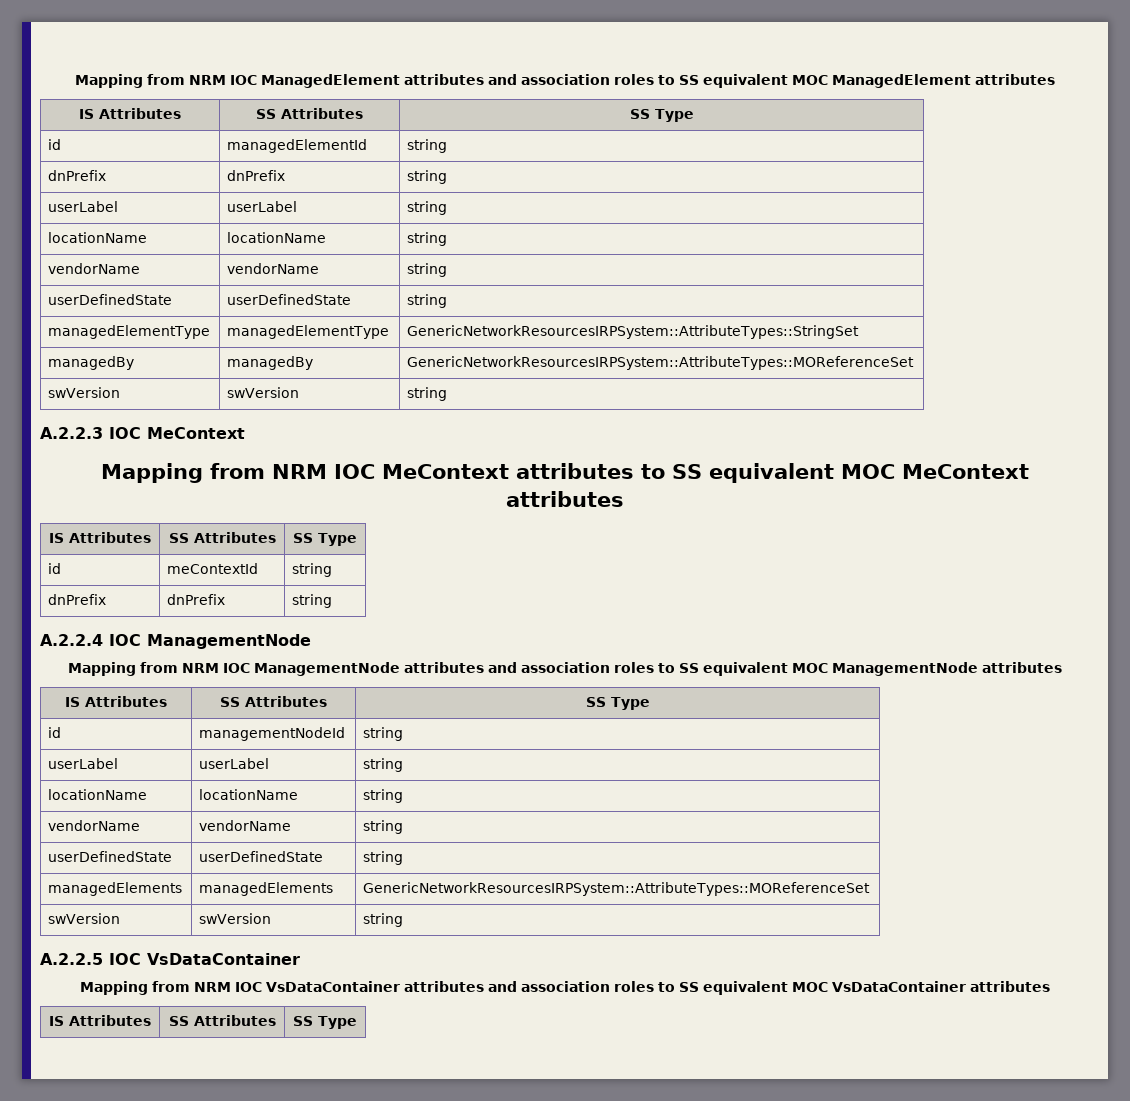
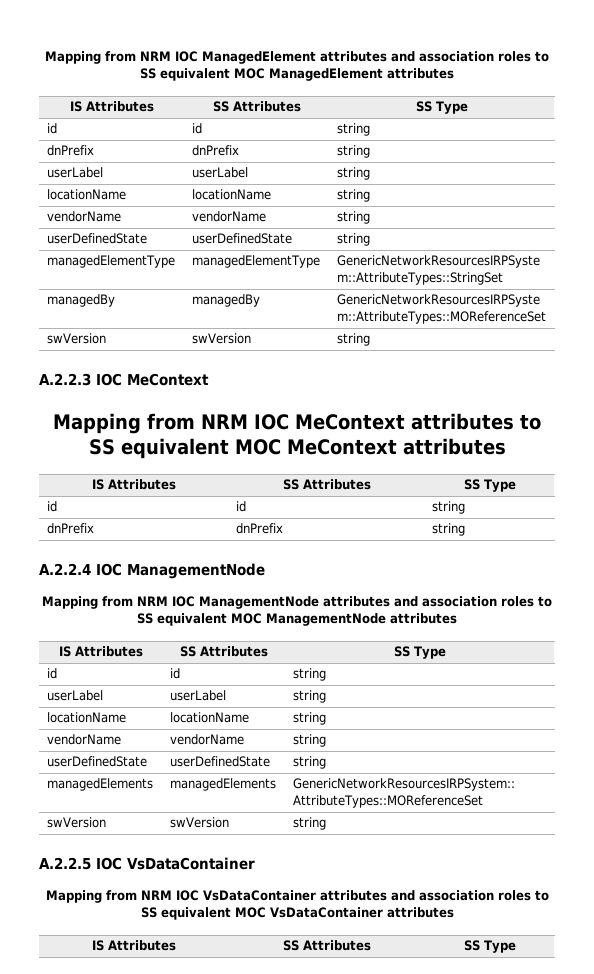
  Mapping from NRM IOC ManagedElement attributes and association roles to SS equivalent MOC ManagedElement attributes
  IS Attributes | SS Attributes | SS Type
- id | managedElementId | string
+ id | id | string
  Mapping from NRM IOC MeContext attributes to SS equivalent MOC MeContext attributes
  IS Attributes | SS Attributes | SS Type
- id | meContextId | string
+ id | id | string
  Mapping from NRM IOC ManagementNode attributes and association roles to SS equivalent MOC ManagementNode attributes
  IS Attributes | SS Attributes | SS Type
- id | managementNodeId | string
+ id | id | string

